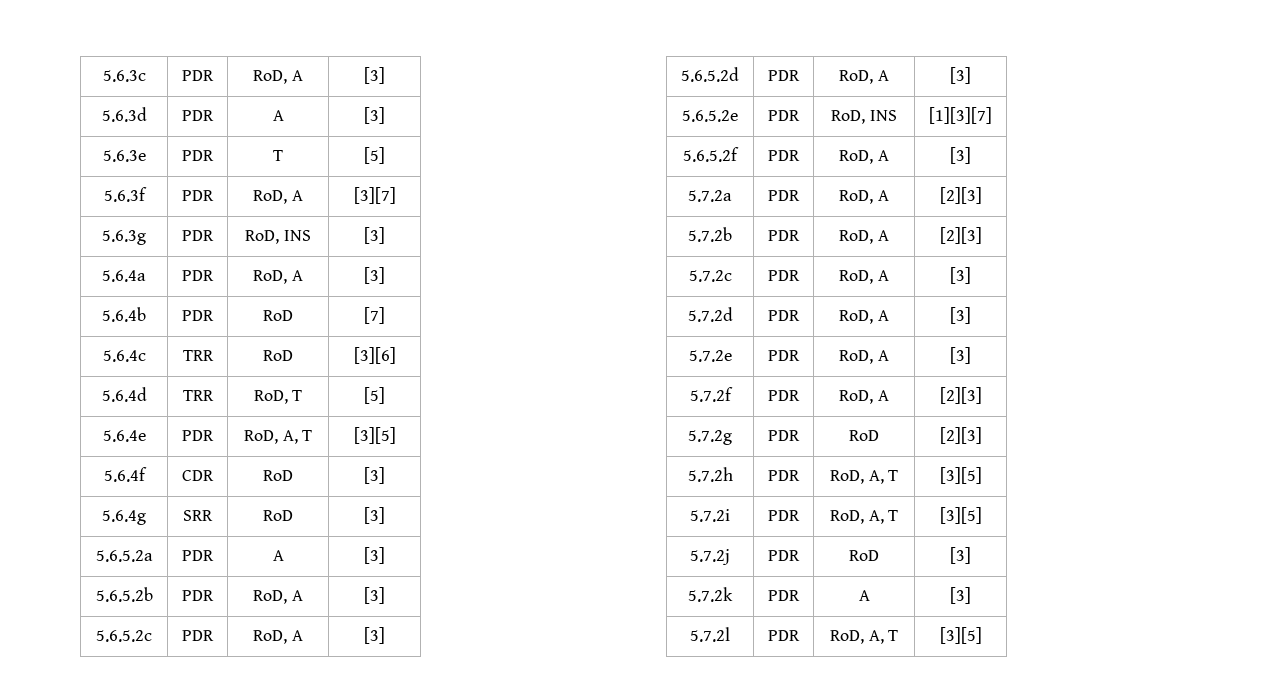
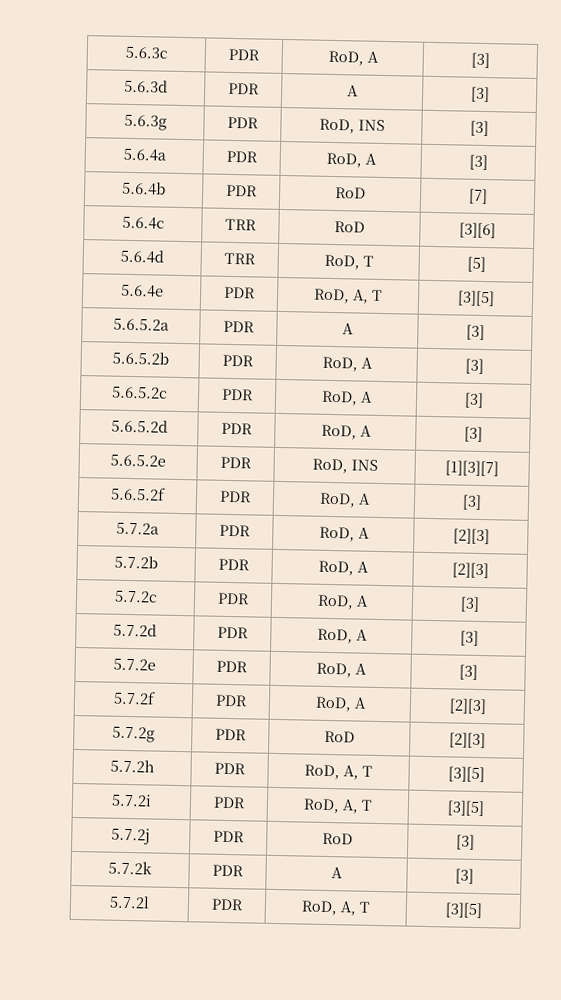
- 5.6.3e | PDR | T | [5]
- 5.6.3f | PDR | RoD, A | [3][7]
- 5.6.4f | CDR | RoD | [3]
- 5.6.4g | SRR | RoD | [3]

